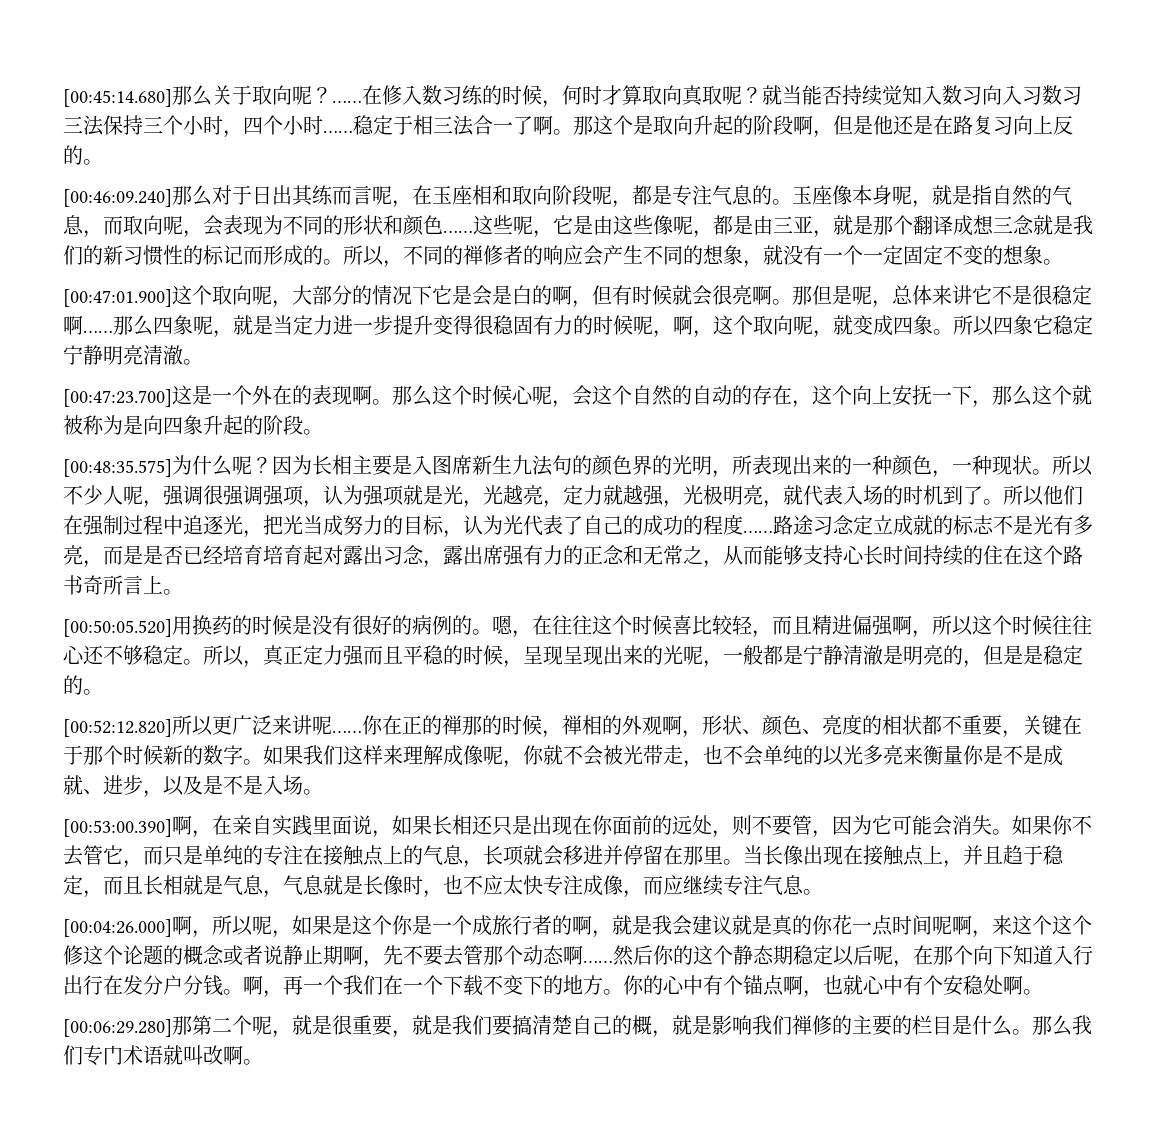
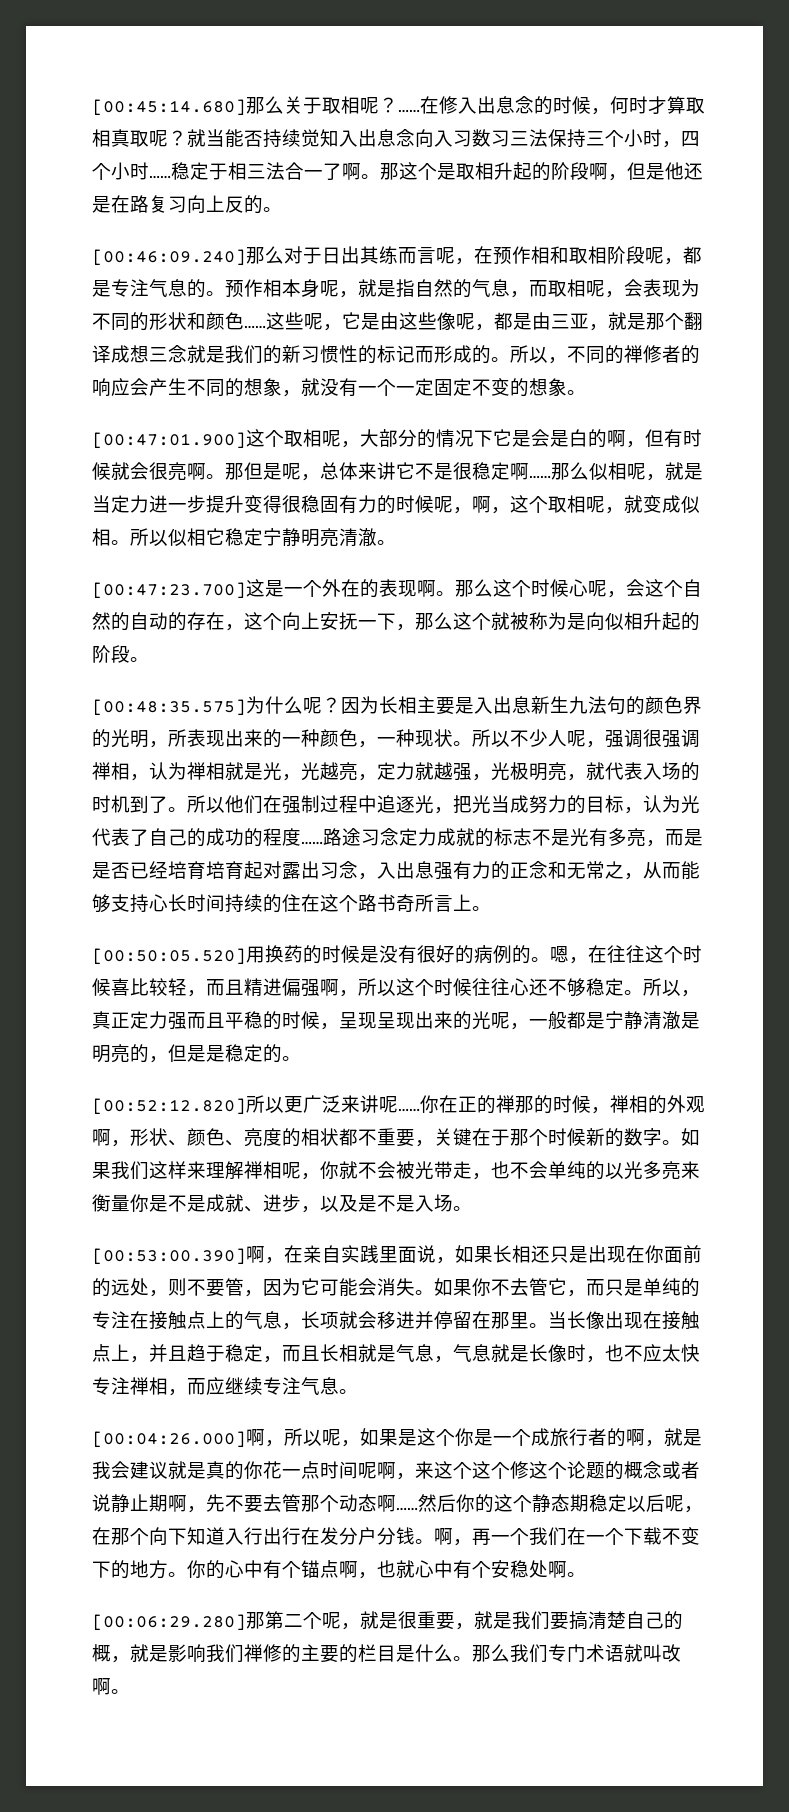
- [00:45:14.680]那么关于取向呢？
+ [00:45:14.680]那么关于取相呢？
- 在修入数习练的时候，何时才算取向真取呢？
+ 在修入出息念的时候，何时才算取相真取呢？
- 就当能否持续觉知入数习向入习数习三法保持三个小时，四个小时……
+ 就当能否持续觉知入出息念向入习数习三法保持三个小时，四个小时……
- 那这个是取向升起的阶段啊，但是他还是在路复习向上反的。
+ 那这个是取相升起的阶段啊，但是他还是在路复习向上反的。
- [00:46:09.240]那么对于日出其练而言呢，在玉座相和取向阶段呢，都是专注气息的。
+ [00:46:09.240]那么对于日出其练而言呢，在预作相和取相阶段呢，都是专注气息的。
- 玉座像本身呢，就是指自然的气息，而取向呢，会表现为不同的形状和颜色……
+ 预作相本身呢，就是指自然的气息，而取相呢，会表现为不同的形状和颜色……
- [00:47:01.900]这个取向呢，大部分的情况下它是会是白的啊，但有时候就会很亮啊。
+ [00:47:01.900]这个取相呢，大部分的情况下它是会是白的啊，但有时候就会很亮啊。
- 那么四象呢，就是当定力进一步提升变得很稳固有力的时候呢，啊，这个取向呢，就变成四象。所以四象它稳定宁静明亮清澈。
+ 那么似相呢，就是当定力进一步提升变得很稳固有力的时候呢，啊，这个取相呢，就变成似相。所以似相它稳定宁静明亮清澈。
- 那么这个时候心呢，会这个自然的自动的存在，这个向上安抚一下，那么这个就被称为是向四象升起的阶段。
+ 那么这个时候心呢，会这个自然的自动的存在，这个向上安抚一下，那么这个就被称为是向似相升起的阶段。
- 因为长相主要是入图席新生九法句的颜色界的光明，所表现出来的一种颜色，一种现状。
+ 因为长相主要是入出息新生九法句的颜色界的光明，所表现出来的一种颜色，一种现状。
- 所以不少人呢，强调很强调强项，认为强项就是光，光越亮，定力就越强，光极明亮，就代表入场的时机到了。
+ 所以不少人呢，强调很强调禅相，认为禅相就是光，光越亮，定力就越强，光极明亮，就代表入场的时机到了。
- 路途习念定立成就的标志不是光有多亮，而是是否已经培育培育起对露出习念，露出席强有力的正念和无常之，从而能够支持心长时间持续的住在这个路书奇所言上。
+ 路途习念定力成就的标志不是光有多亮，而是是否已经培育培育起对露出习念，入出息强有力的正念和无常之，从而能够支持心长时间持续的住在这个路书奇所言上。
- 如果我们这样来理解成像呢，你就不会被光带走，也不会单纯的以光多亮来衡量你是不是成就、进步，以及是不是入场。
+ 如果我们这样来理解禅相呢，你就不会被光带走，也不会单纯的以光多亮来衡量你是不是成就、进步，以及是不是入场。
- 当长像出现在接触点上，并且趋于稳定，而且长相就是气息，气息就是长像时，也不应太快专注成像，而应继续专注气息。
+ 当长像出现在接触点上，并且趋于稳定，而且长相就是气息，气息就是长像时，也不应太快专注禅相，而应继续专注气息。

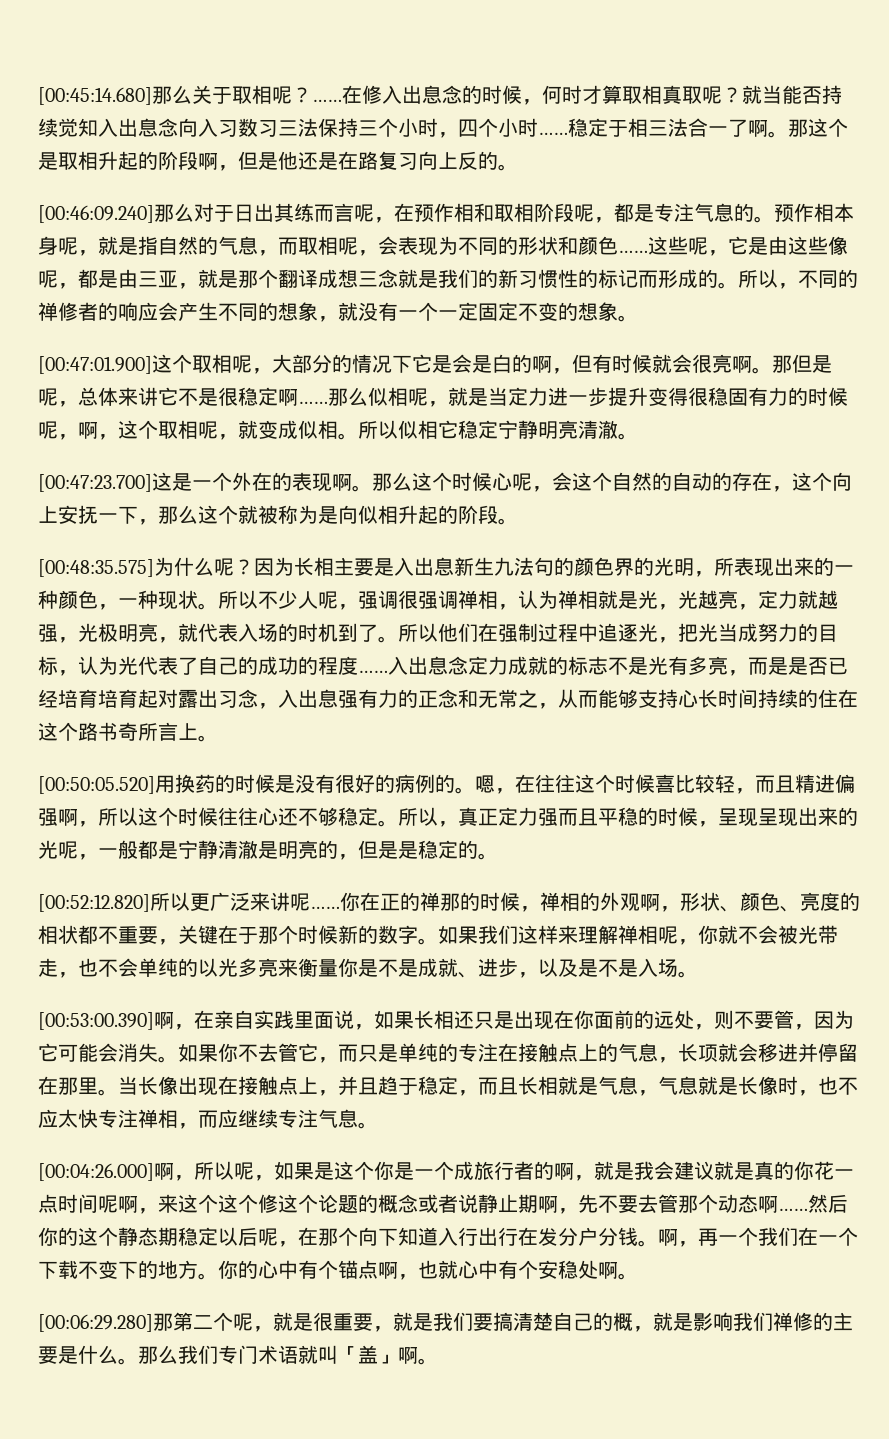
- 路途习念定力成就的标志不是光有多亮，而是是否已经培育培育起对露出习念，入出息强有力的正念和无常之，从而能够支持心长时间持续的住在这个路书奇所言上。
+ 入出息念定力成就的标志不是光有多亮，而是是否已经培育培育起对露出习念，入出息强有力的正念和无常之，从而能够支持心长时间持续的住在这个路书奇所言上。
- [00:06:29.280]那第二个呢，就是很重要，就是我们要搞清楚自己的概，就是影响我们禅修的主要的栏目是什么。
+ [00:06:29.280]那第二个呢，就是很重要，就是我们要搞清楚自己的概，就是影响我们禅修的主要是什么。
- 那么我们专门术语就叫改啊。
+ 那么我们专门术语就叫「盖」啊。

